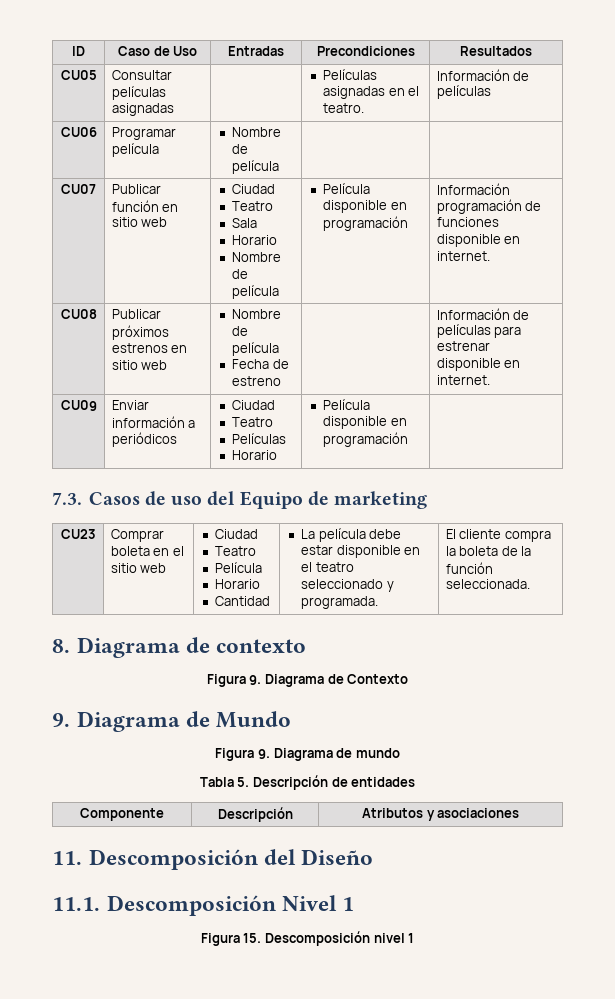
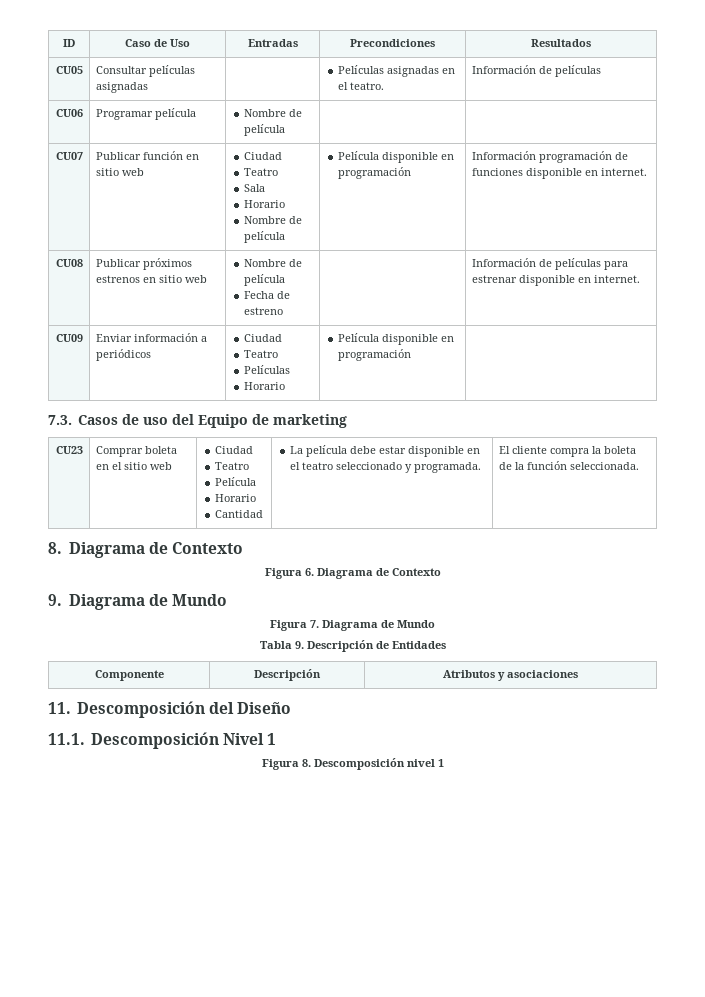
- 8. Diagrama de contexto
- Figura 9. Diagrama de Contexto
+ 8. Diagrama de Contexto
+ Figura 6. Diagrama de Contexto
- Figura 9. Diagrama de mundo
+ Figura 7. Diagrama de Mundo
- Tabla 5. Descripción de entidades
+ Tabla 9. Descripción de Entidades
- Figura 15. Descomposición nivel 1
+ Figura 8. Descomposición nivel 1

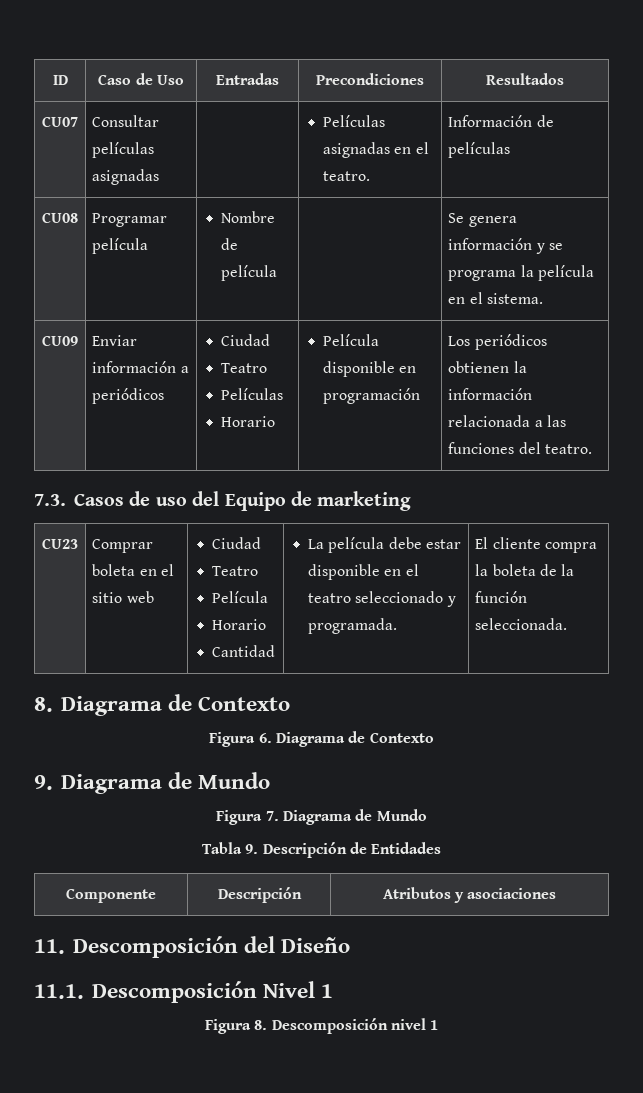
- CU05 | Consultar películas asignadas | | Películas asignadas en el teatro. | Información de películas
+ CU07 | Consultar películas asignadas | | Películas asignadas en el teatro. | Información de películas
- CU06 | Programar película | Nombre de película | |
- CU07 | Publicar función en sitio web | Ciudad
- Teatro
- Sala
- Horario
- Nombre de película | Película disponible en programación | Información programación de funciones disponible en internet.
- CU08 | Publicar próximos estrenos en sitio web | Nombre de película
- Fecha de estreno | | Información de películas para estrenar disponible en internet.
+ CU08 | Programar película | Nombre de película | | Se genera información y se programa la película en el sistema.
  CU09 | Enviar información a periódicos | Ciudad
  Teatro
  Películas
- Horario | Película disponible en programación |
+ Horario | Película disponible en programación | Los periódicos obtienen la información relacionada a las funciones del teatro.

